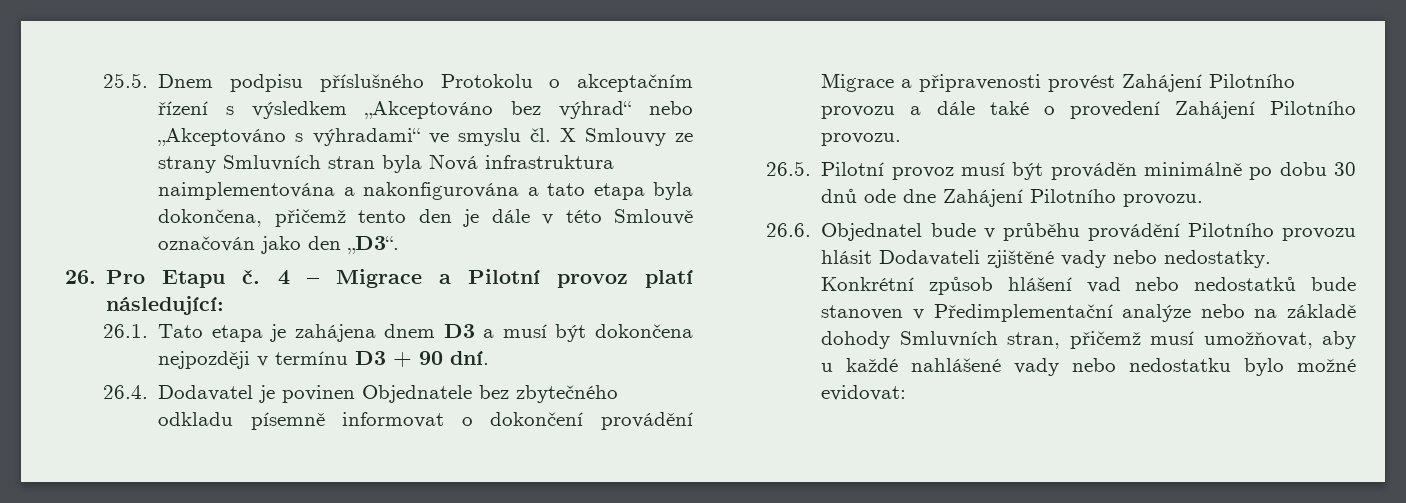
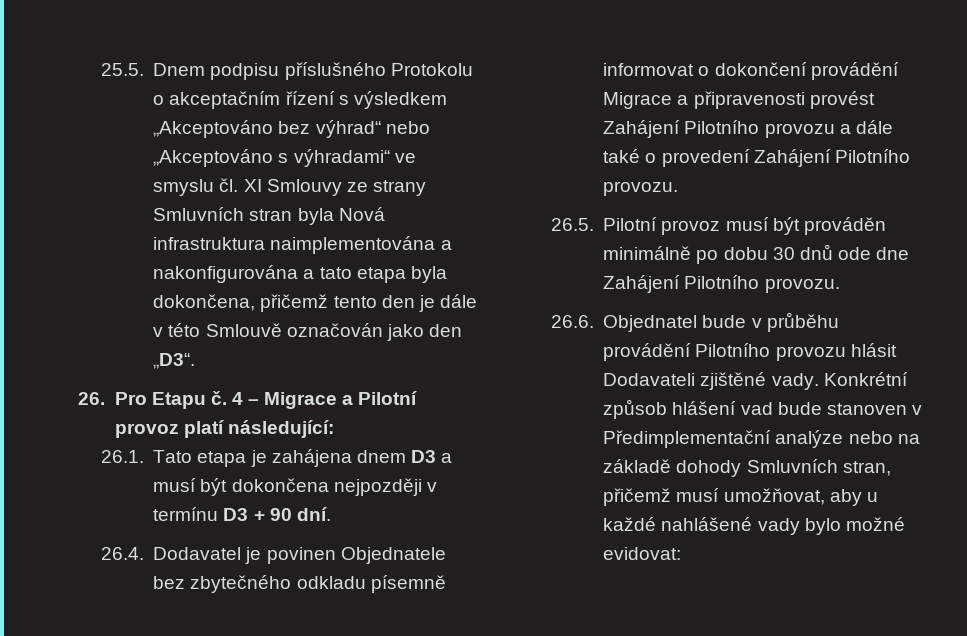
- 25.5. Dnem podpisu příslušného Protokolu o akceptačním řízení s výsledkem „Akceptováno bez výhrad“ nebo „Akceptováno s výhradami“ ve smyslu čl. X Smlouvy ze strany Smluvních stran byla Nová infrastruktura naimplementována a nakonfigurována a tato etapa byla dokončena, přičemž tento den je dále v této Smlouvě označován jako den „D3“.
+ 25.5. Dnem podpisu příslušného Protokolu o akceptačním řízení s výsledkem „Akceptováno bez výhrad“ nebo „Akceptováno s výhradami“ ve smyslu čl. XI Smlouvy ze strany Smluvních stran byla Nová infrastruktura naimplementována a nakonfigurována a tato etapa byla dokončena, přičemž tento den je dále v této Smlouvě označován jako den „D3“.
- 26.6. Objednatel bude v průběhu provádění Pilotního provozu hlásit Dodavateli zjištěné vady nebo nedostatky.
+ 26.6. Objednatel bude v průběhu provádění Pilotního provozu hlásit Dodavateli zjištěné vady.
- Konkrétní způsob hlášení vad nebo nedostatků bude stanoven v Předimplementační analýze nebo na základě dohody Smluvních stran, přičemž musí umožňovat, aby u každé nahlášené vady nebo nedostatku bylo možné evidovat:
+ Konkrétní způsob hlášení vad bude stanoven v Předimplementační analýze nebo na základě dohody Smluvních stran, přičemž musí umožňovat, aby u každé nahlášené vady bylo možné evidovat:

